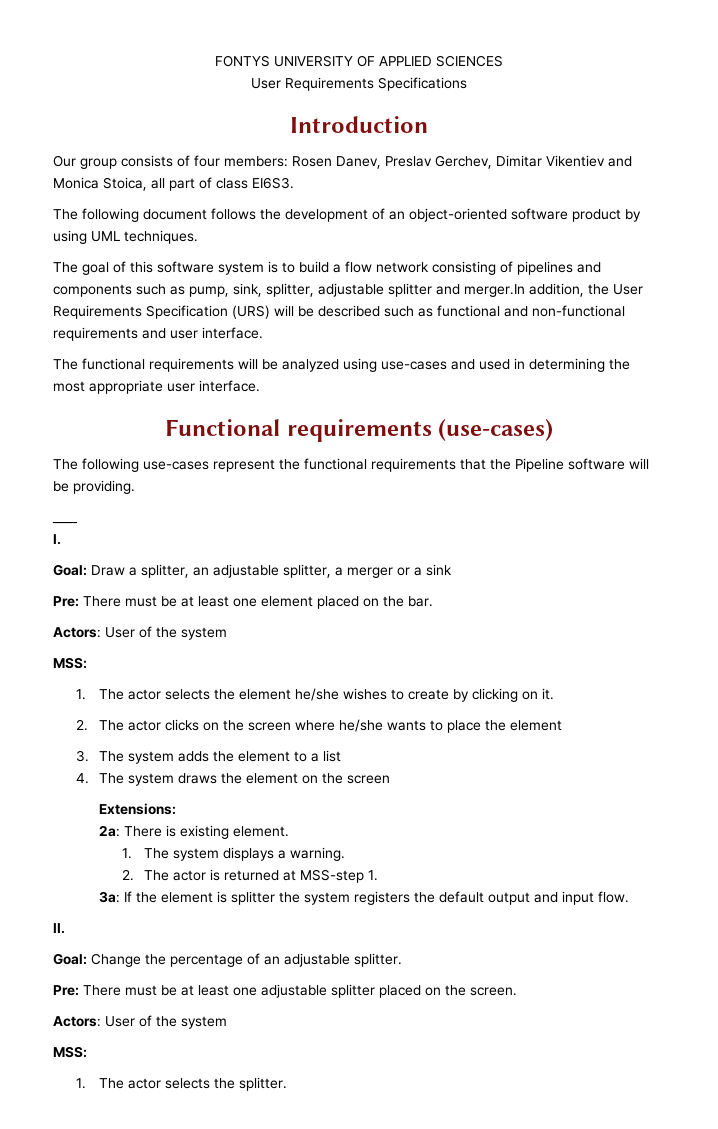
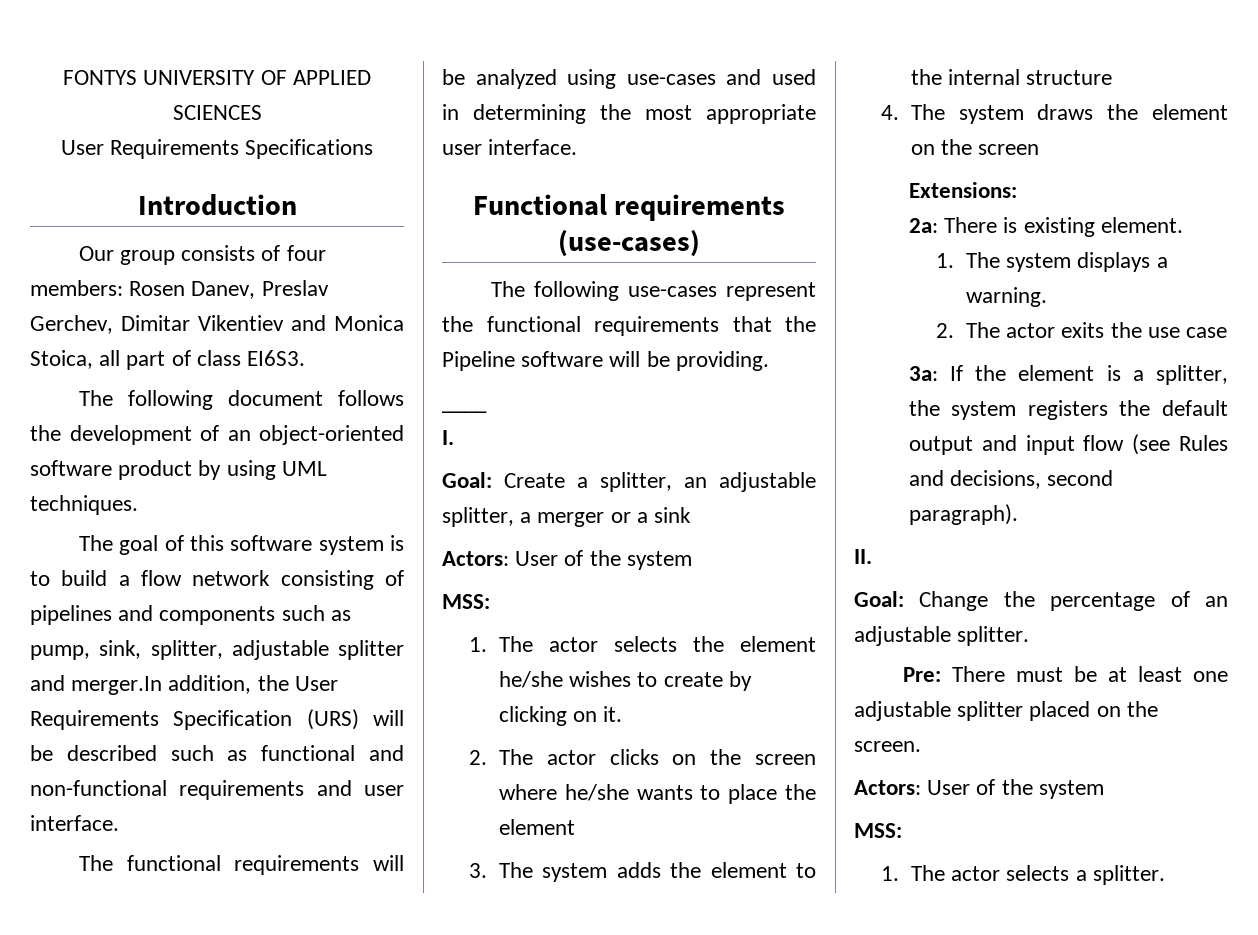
- Goal: Draw a splitter, an adjustable splitter, a merger or a sink
+ Goal: Create a splitter, an adjustable splitter, a merger or a sink
- Pre: There must be at least one element placed on the bar.
- 3. The system adds the element to a list
+ 3. The system adds the element to the internal structure
- 2. The actor is returned at MSS-step 1.
+ 2. The actor exits the use case
- 3a: If the element is splitter the system registers the default output and input flow.
+ 3a: If the element is a splitter, the system registers the default output and input flow (see Rules and decisions, second paragraph).
- 1. The actor selects the splitter.
+ 1. The actor selects a splitter.

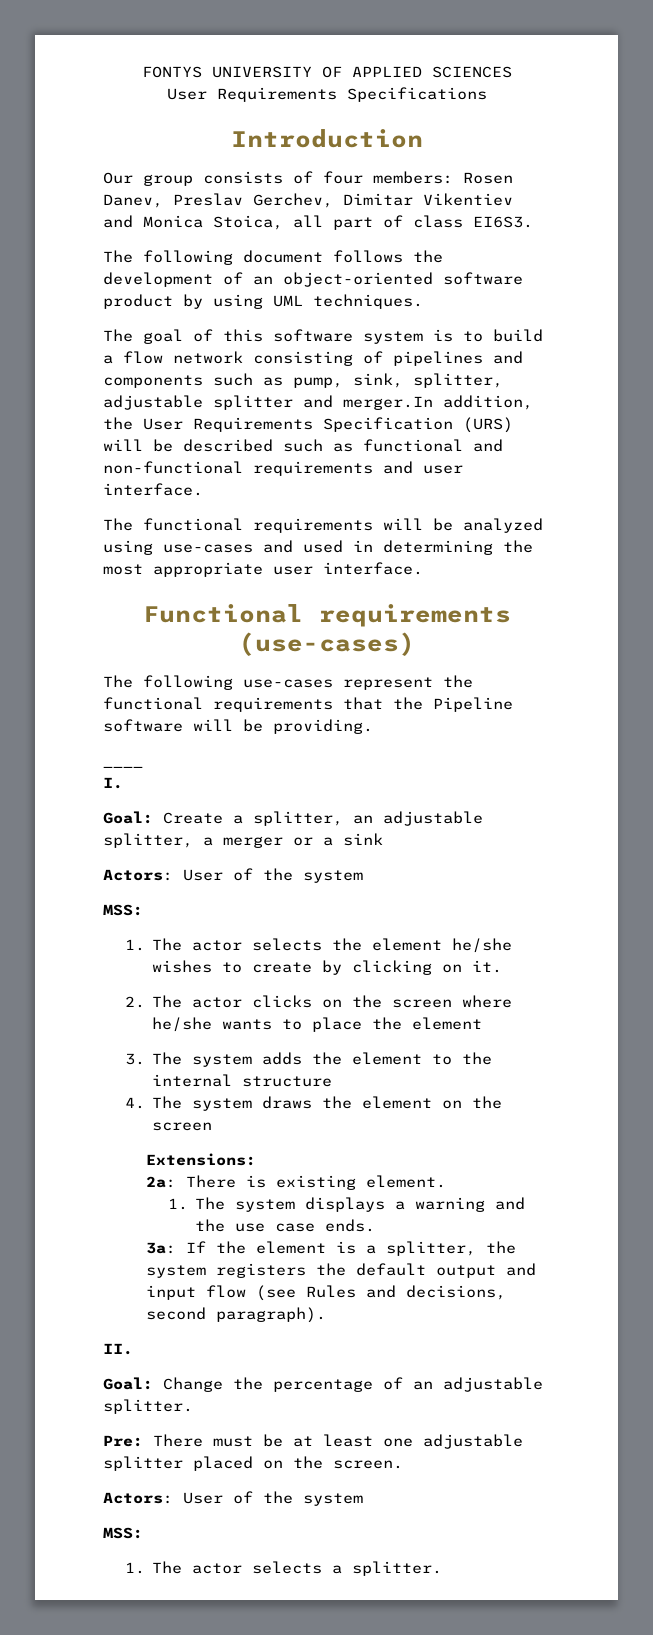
- 1. The system displays a warning.
- 2. The actor exits the use case
+ 1. The system displays a warning and the use case ends.

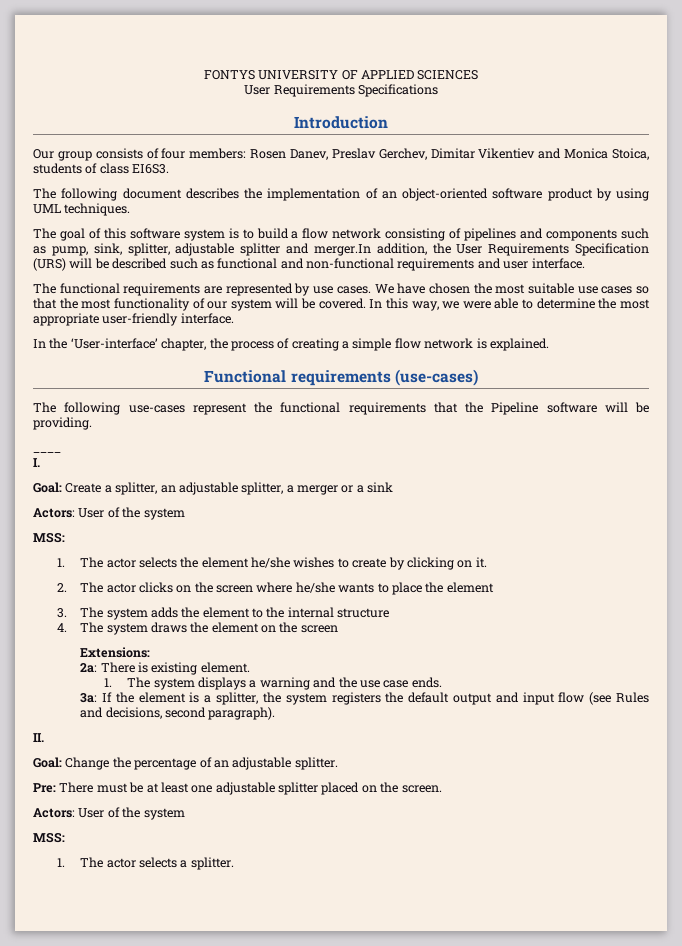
- Our group consists of four members: Rosen Danev, Preslav Gerchev, Dimitar Vikentiev and Monica Stoica, all part of class EI6S3.
+ Our group consists of four members: Rosen Danev, Preslav Gerchev, Dimitar Vikentiev and Monica Stoica, students of class EI6S3.
- The following document follows the development of an object-oriented software product by using UML techniques.
+ The following document describes the implementation of an object-oriented software product by using UML techniques.
- The functional requirements will be analyzed using use-cases and used in determining the most appropriate user interface.
+ The functional requirements are represented by use cases. We have chosen the most suitable use cases so that the most functionality of our system will be covered. In this way, we were able to determine the most appropriate user-friendly interface.
+ In the ‘User-interface’ chapter, the process of creating a simple flow network is explained.

